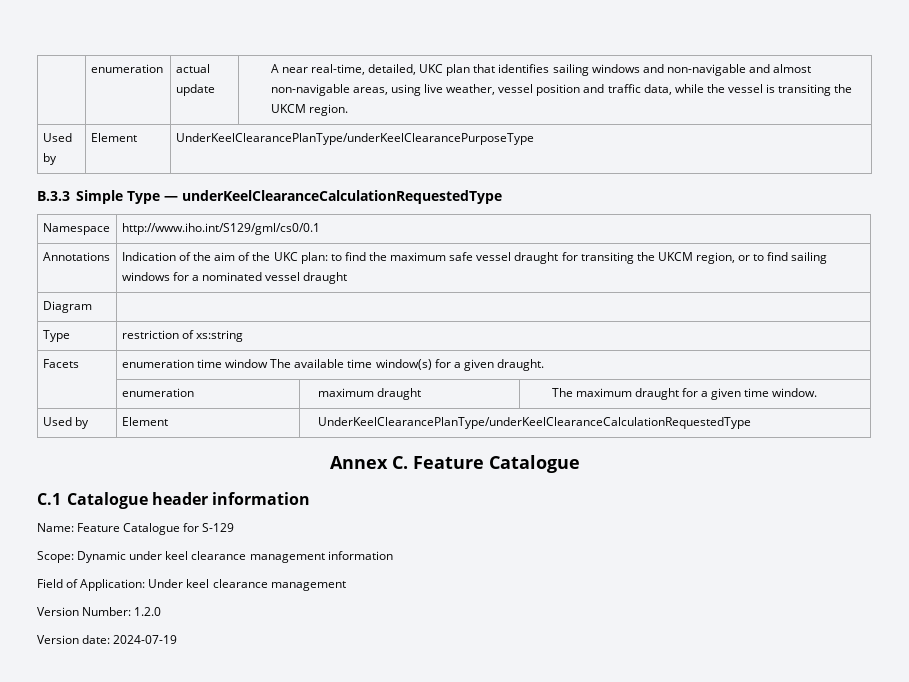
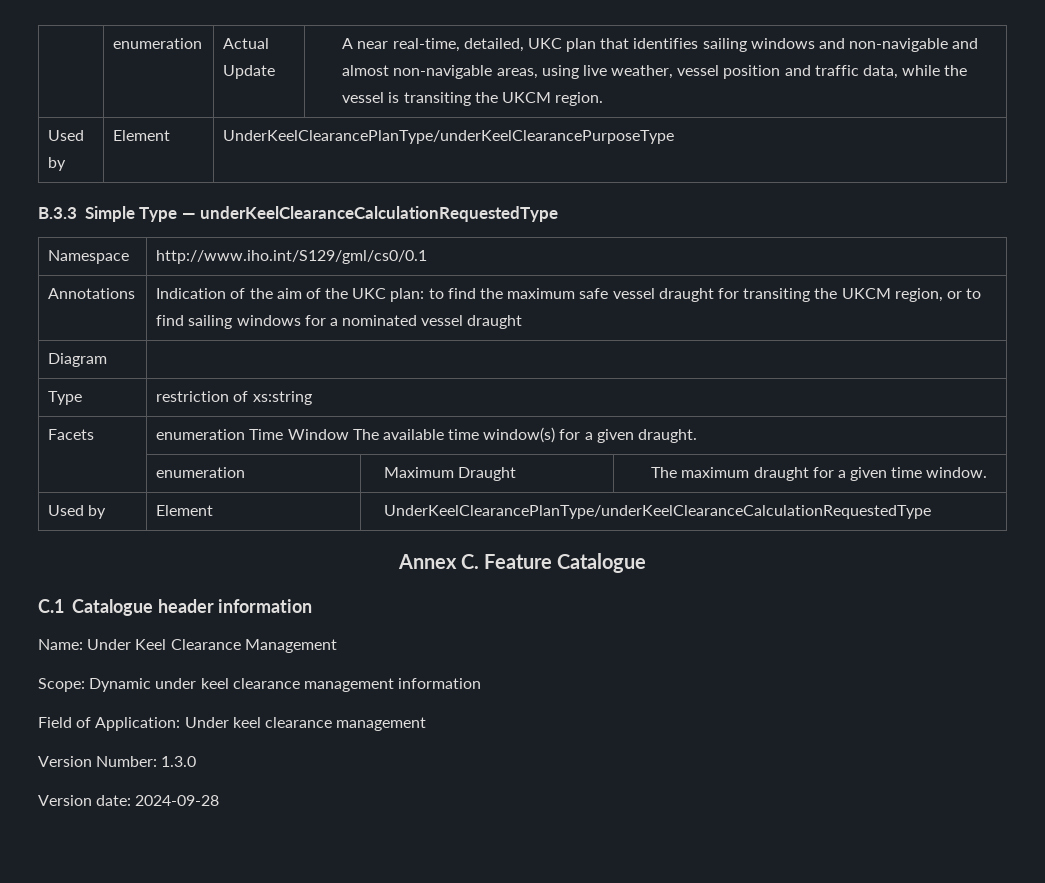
- | enumeration | actual update | A near real-time, detailed, UKC plan that identifies sailing windows and non-navigable and almost non-navigable areas, using live weather, vessel position and traffic data, while the vessel is transiting the UKCM region.
+ | enumeration | Actual Update | A near real-time, detailed, UKC plan that identifies sailing windows and non-navigable and almost non-navigable areas, using live weather, vessel position and traffic data, while the vessel is transiting the UKCM region.
- Facets | enumeration time window The available time window(s) for a given draught.
+ Facets | enumeration Time Window The available time window(s) for a given draught.
- | enumeration | maximum draught | The maximum draught for a given time window.
+ | enumeration | Maximum Draught | The maximum draught for a given time window.
- Name: Feature Catalogue for S-129
+ Name: Under Keel Clearance Management
- Version Number: 1.2.0
+ Version Number: 1.3.0
- Version date: 2024-07-19
+ Version date: 2024-09-28

